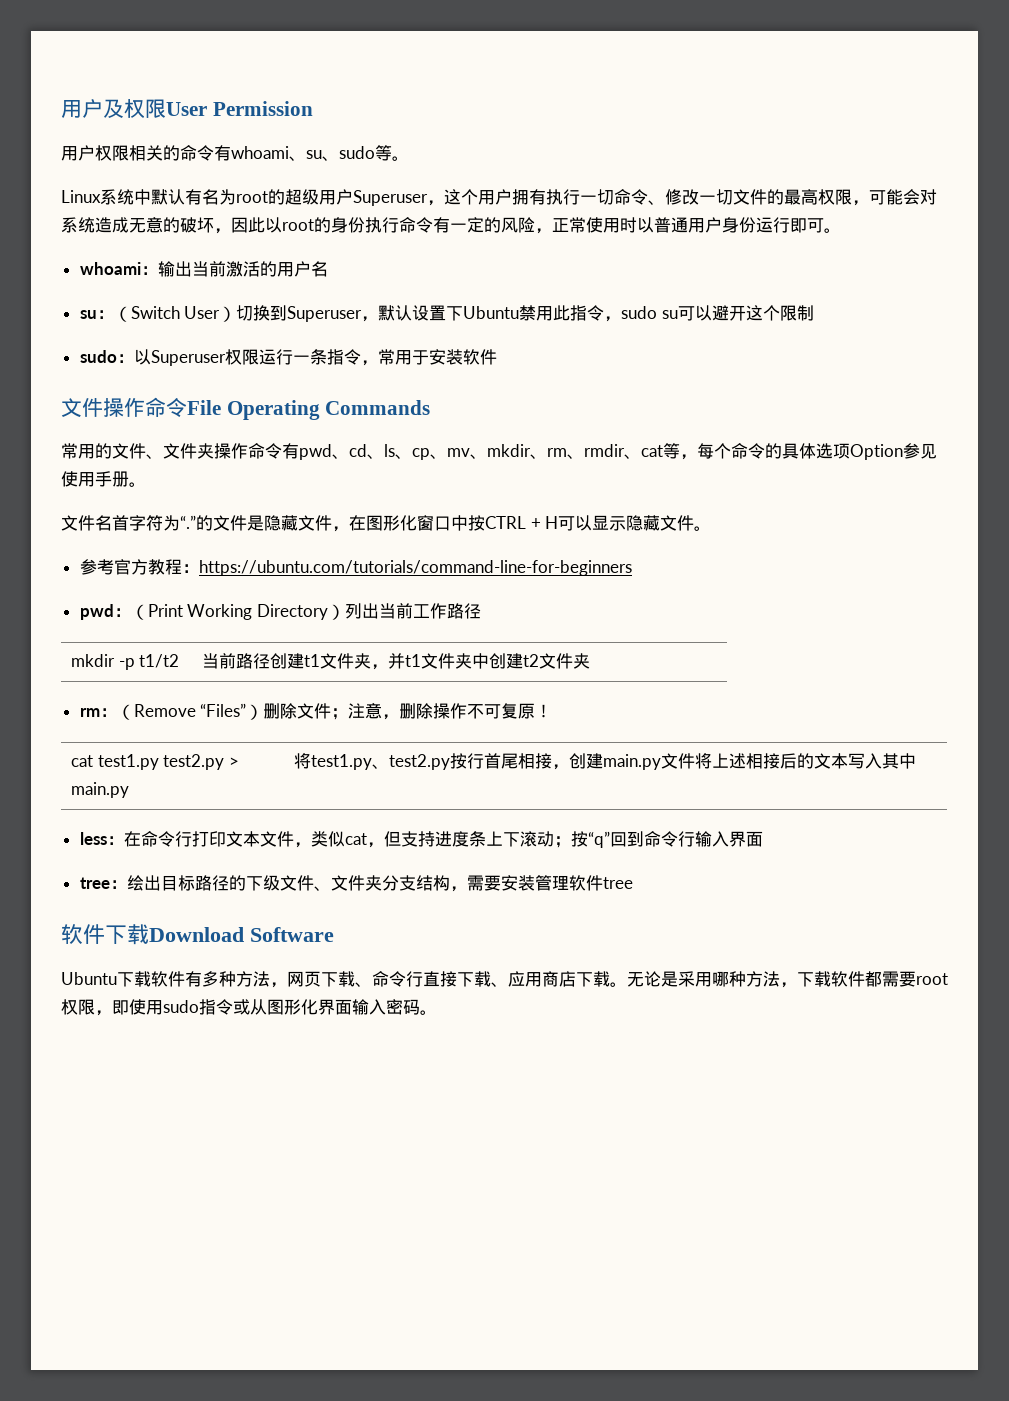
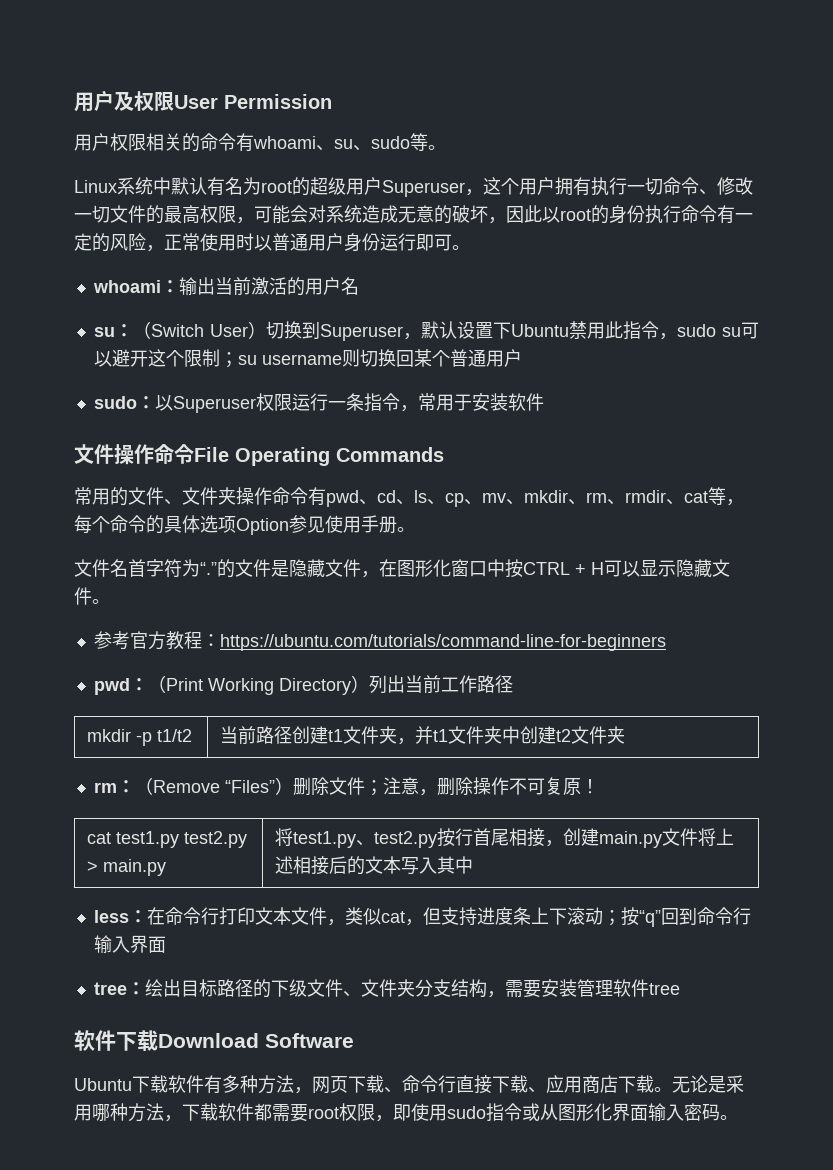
- su：（Switch User）切换到Superuser，默认设置下Ubuntu禁用此指令，sudo su可以避开这个限制
+ su：（Switch User）切换到Superuser，默认设置下Ubuntu禁用此指令，sudo su可以避开这个限制；su username则切换回某个普通用户

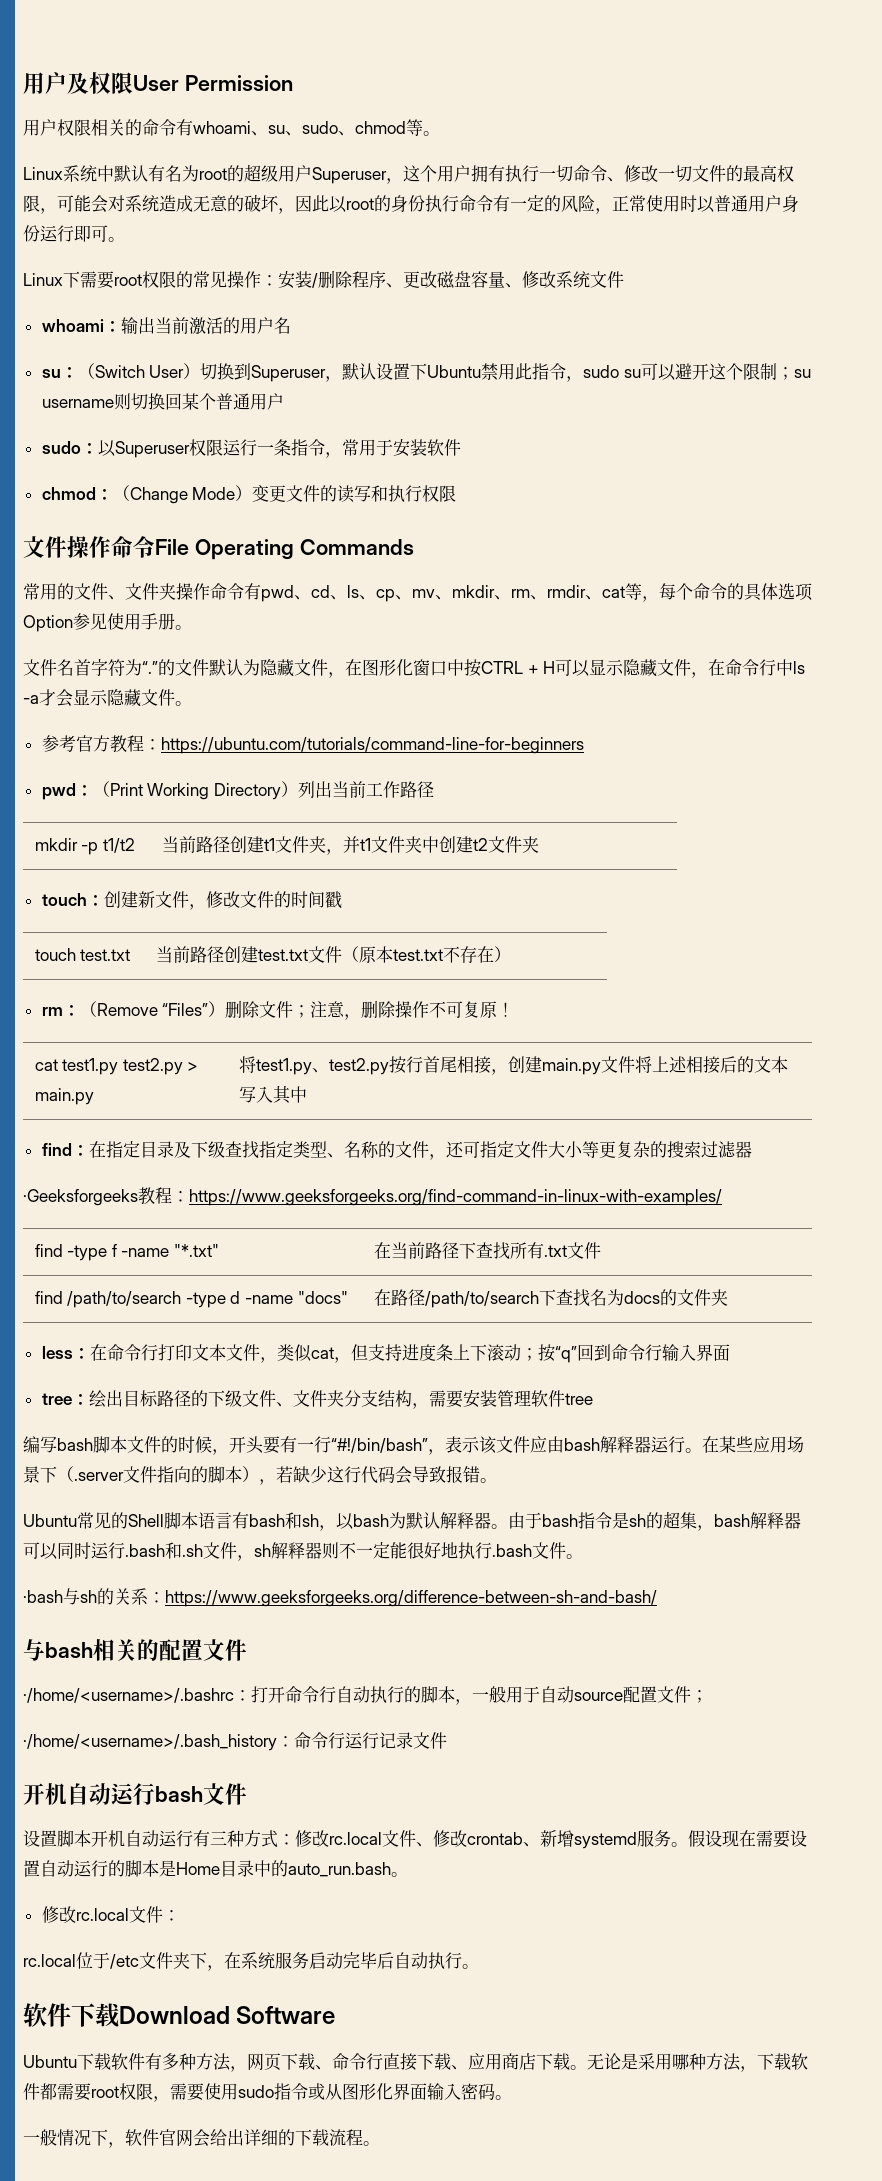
- 用户权限相关的命令有whoami、su、sudo等。
+ 用户权限相关的命令有whoami、su、sudo、chmod等。
+ Linux下需要root权限的常见操作：安装/删除程序、更改磁盘容量、修改系统文件
+ chmod：（Change Mode）变更文件的读写和执行权限
- 的文件是隐藏文件，在图形化窗口中按CTRL + H可以显示隐藏文件。
+ 的文件默认为隐藏文件，在图形化窗口中按CTRL + H可以显示隐藏文件，在命令行中ls -a才会显示隐藏文件。
+ touch：创建新文件，修改文件的时间戳
+ touch test.txt | 当前路径创建test.txt文件（原本test.txt不存在）
+ find：在指定目录及下级查找指定类型、名称的文件，还可指定文件大小等更复杂的搜索过滤器
+ ·Geeksforgeeks教程：https://www.geeksforgeeks.org/find-command-in-linux-with-examples/
+ find -type f -name "*.txt" | 在当前路径下查找所有.txt文件
+ find /path/to/search -type d -name "docs" | 在路径/path/to/search下查找名为docs的文件夹
+ 编写bash脚本文件的时候，开头要有一行“#!/bin/bash”，表示该文件应由bash解释器运行。在某些应用场景下（.server文件指向的脚本），若缺少这行代码会导致报错。
+ Ubuntu常见的Shell脚本语言有bash和sh，以bash为默认解释器。由于bash指令是sh的超集，bash解释器可以同时运行.bash和.sh文件，sh解释器则不一定能很好地执行.bash文件。
+ ·bash与sh的关系：https://www.geeksforgeeks.org/difference-between-sh-and-bash/
+ 与bash相关的配置文件
+ ·/home/<username>/.bashrc：打开命令行自动执行的脚本，一般用于自动source配置文件；
+ ·/home/<username>/.bash_history：命令行运行记录文件
+ 开机自动运行bash文件
+ 设置脚本开机自动运行有三种方式：修改rc.local文件、修改crontab、新增systemd服务。假设现在需要设置自动运行的脚本是Home目录中的auto_run.bash。
+ 修改rc.local文件：
+ rc.local位于/etc文件夹下，在系统服务启动完毕后自动执行。
- 无论是采用哪种方法，下载软件都需要root权限，即使用sudo指令或从图形化界面输入密码。
+ 无论是采用哪种方法，下载软件都需要root权限，需要使用sudo指令或从图形化界面输入密码。
+ 一般情况下，软件官网会给出详细的下载流程。

